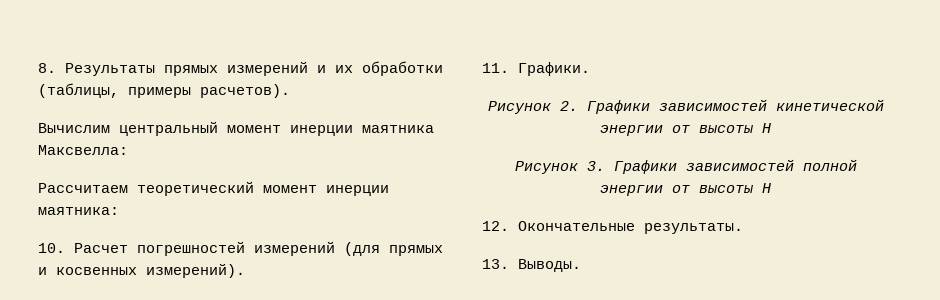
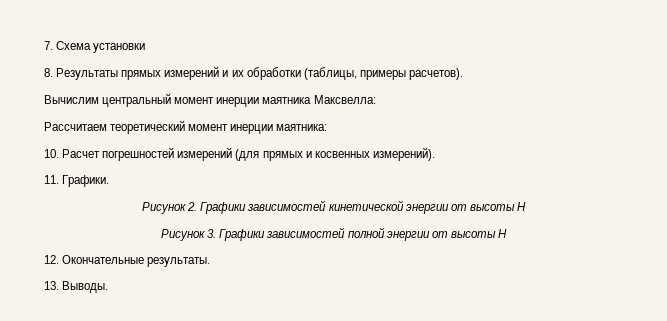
+ 7. Схема установки

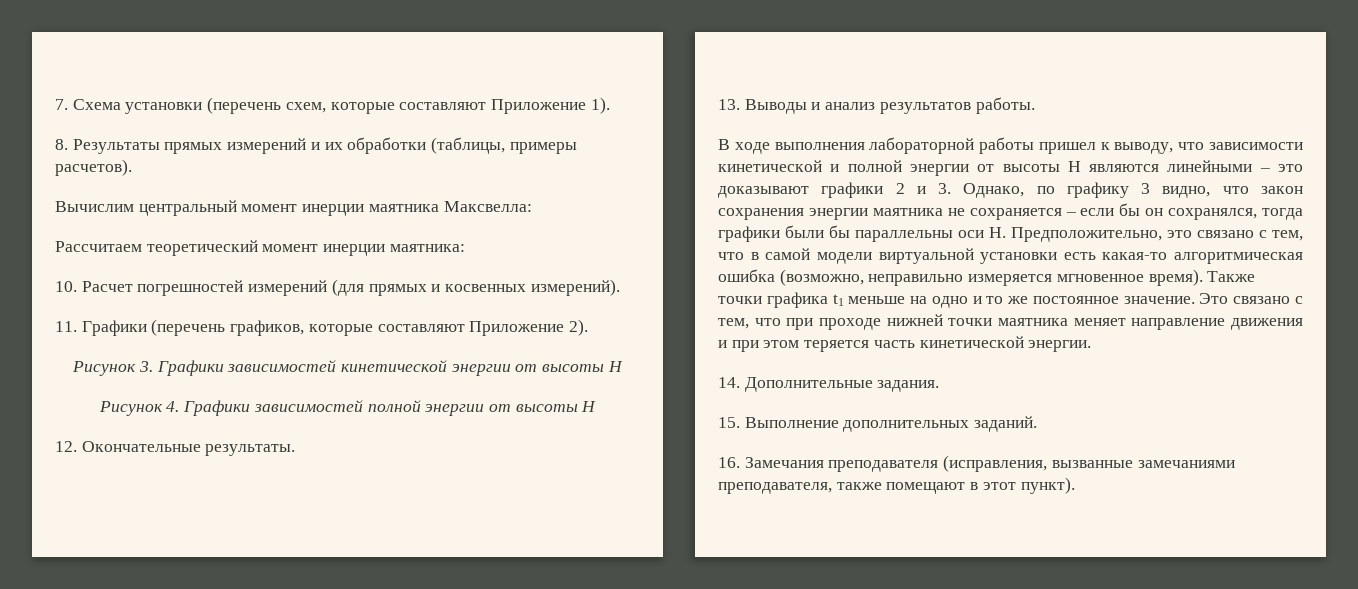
- 7. Схема установки
+ 7. Схема установки (перечень схем, которые составляют Приложение 1).
- 11. Графики.
- Рисунок 2. Графики зависимостей кинетической энергии от высоты H
+ 11. Графики (перечень графиков, которые составляют Приложение 2).
+ Рисунок 3. Графики зависимостей кинетической энергии от высоты H
- Рисунок 3. Графики зависимостей полной энергии от высоты H
+ Рисунок 4. Графики зависимостей полной энергии от высоты H
- 13. Выводы.
+ 13. Выводы и анализ результатов работы.
+ В ходе выполнения лабораторной работы пришел к выводу, что зависимости кинетической и полной энергии от высоты H являются линейными – это доказывают графики 2 и 3. Однако, по графику 3 видно, что закон сохранения энергии маятника не сохраняется – если бы он сохранялся, тогда графики были бы параллельны оси H. Предположительно, это связано с тем, что в самой модели виртуальной установки есть какая-то алгоритмическая ошибка (возможно, неправильно измеряется мгновенное время). Также точки графика t1 меньше на одно и то же постоянное значение. Это связано с тем, что при проходе нижней точки маятника меняет направление движения и при этом теряется часть кинетической энергии.
+ 14. Дополнительные задания.
+ 15. Выполнение дополнительных заданий.
+ 16. Замечания преподавателя (исправления, вызванные замечаниями преподавателя, также помещают в этот пункт).

